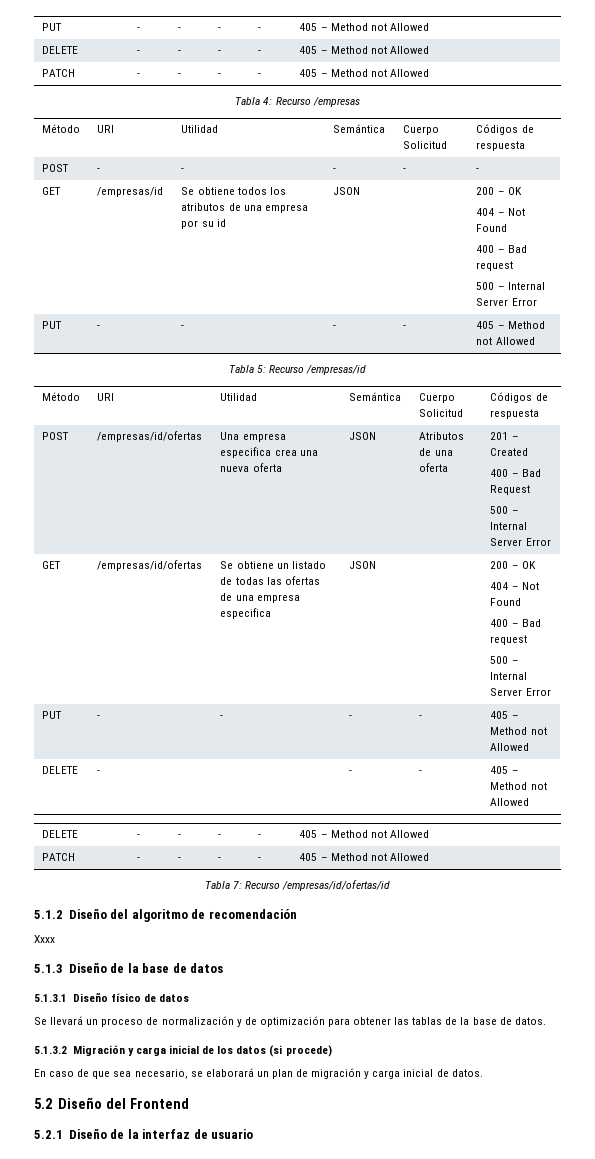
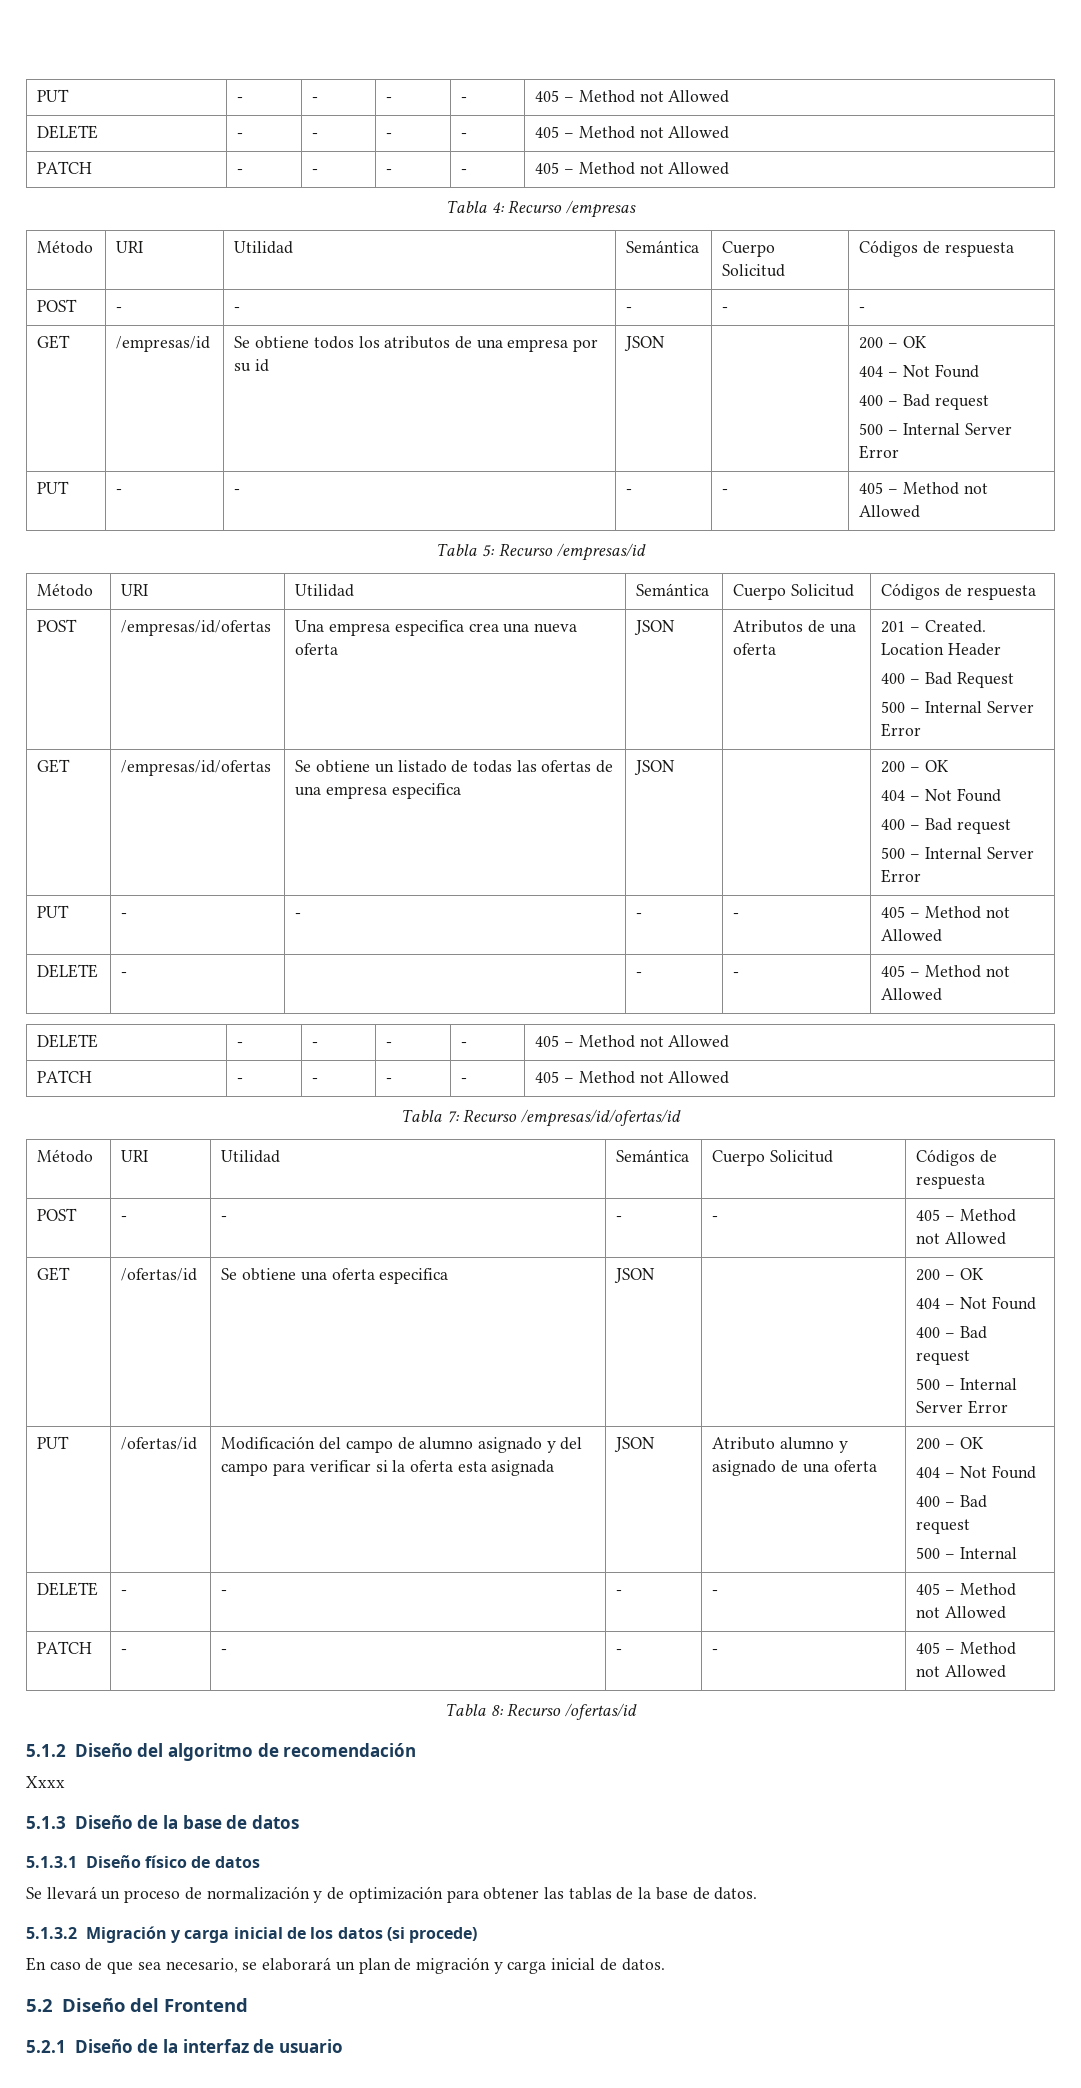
- POST | /empresas/id/ofertas | Una empresa especifica crea una nueva oferta | JSON | Atributos de una oferta | 201 – Created
+ POST | /empresas/id/ofertas | Una empresa especifica crea una nueva oferta | JSON | Atributos de una oferta | 201 – Created. Location Header
  Tabla 7: Recurso /empresas/id/ofertas/id
+ Método | URI | Utilidad | Semántica | Cuerpo Solicitud | Códigos de respuesta
+ POST | - | - | - | - | 405 – Method not Allowed
+ GET | /ofertas/id | Se obtiene una oferta especifica | JSON | | 200 – OK
+ 404 – Not Found
+ 400 – Bad request
+ 500 – Internal Server Error
+ PUT | /ofertas/id | Modificación del campo de alumno asignado y del campo para verificar si la oferta esta asignada | JSON | Atributo alumno y asignado de una oferta | 200 – OK
+ 404 – Not Found
+ 400 – Bad request
+ 500 – Internal
+ DELETE | - | - | - | - | 405 – Method not Allowed
+ PATCH | - | - | - | - | 405 – Method not Allowed
+ Tabla 8: Recurso /ofertas/id

